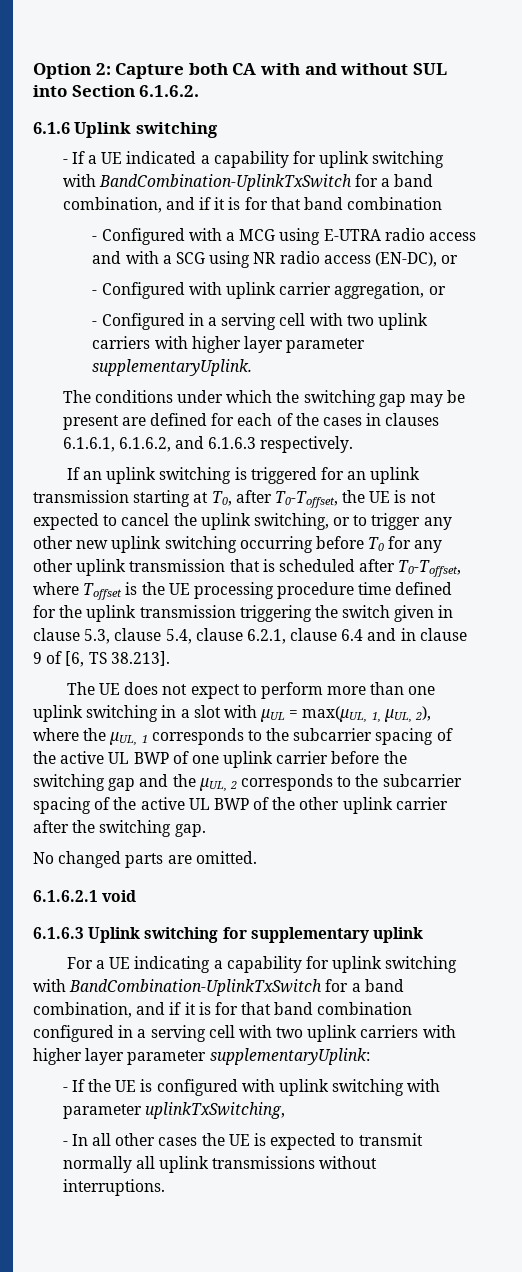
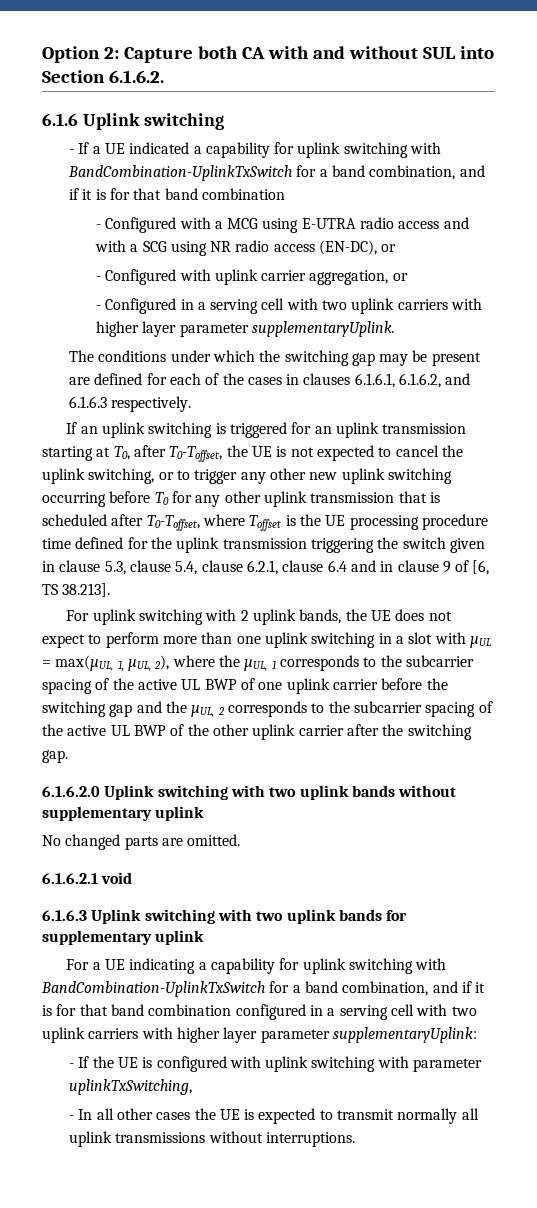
- The UE does not expect to perform more than one uplink switching in a slot with µUL = max(µUL, 1, µUL, 2), where the µUL, 1 corresponds to the subcarrier spacing of the active UL BWP of one uplink carrier before the switching gap and the µUL, 2 corresponds to the subcarrier spacing of the active UL BWP of the other uplink carrier after the switching gap.
+ For uplink switching with 2 uplink bands, the UE does not expect to perform more than one uplink switching in a slot with µUL = max(µUL, 1, µUL, 2), where the µUL, 1 corresponds to the subcarrier spacing of the active UL BWP of one uplink carrier before the switching gap and the µUL, 2 corresponds to the subcarrier spacing of the active UL BWP of the other uplink carrier after the switching gap.
+ 6.1.6.2.0 Uplink switching with two uplink bands without supplementary uplink
- 6.1.6.3 Uplink switching for supplementary uplink
+ 6.1.6.3 Uplink switching with two uplink bands for supplementary uplink

